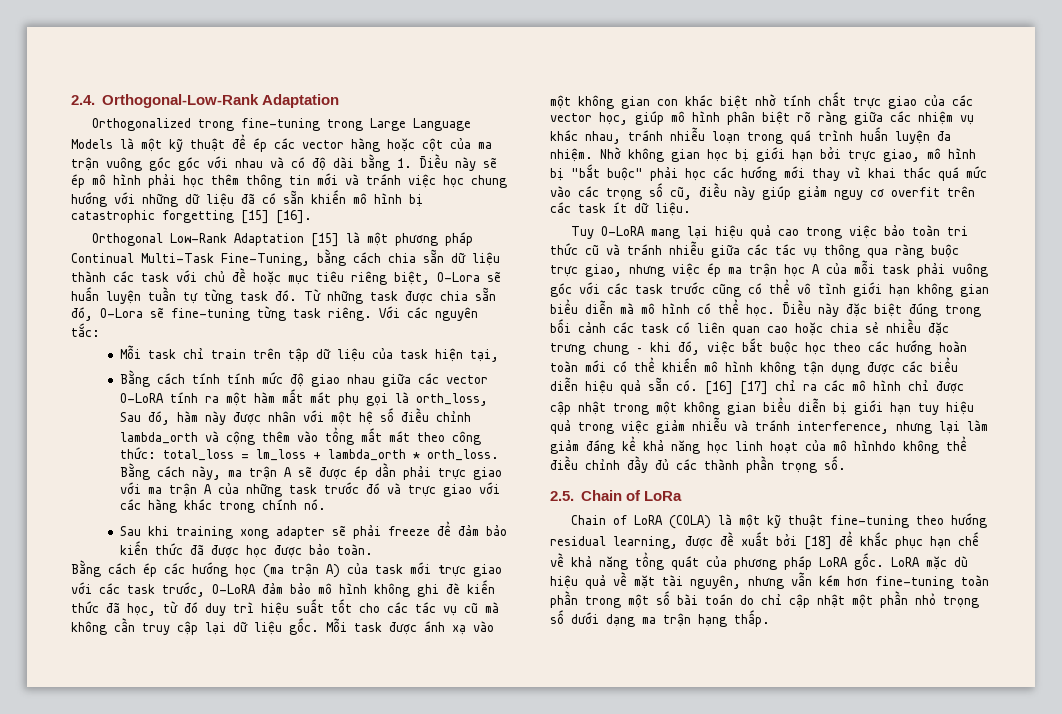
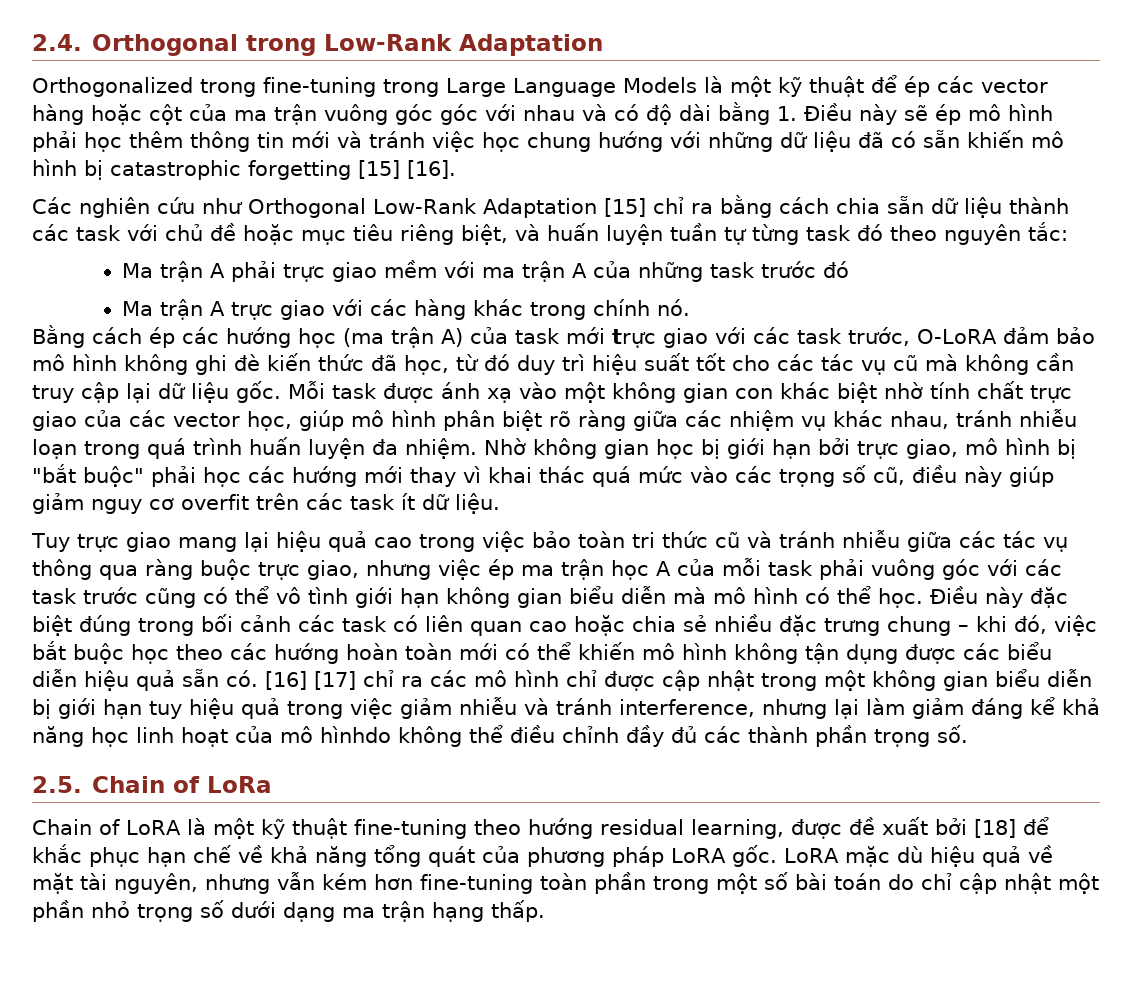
- 2.4. Orthogonal-Low-Rank Adaptation
+ 2.4. Orthogonal trong Low-Rank Adaptation
- Orthogonal Low-Rank Adaptation [15] là một phương pháp Continual Multi-Task Fine-Tuning, bằng cách chia sẵn dữ liệu thành các task với chủ đề hoặc mục tiêu riêng biệt, O-Lora sẽ huấn luyện tuần tự từng task đó. Từ những task được chia sẵn đó, O-Lora sẽ fine-tuning từng task riêng. Với các nguyên tắc:
- Mỗi task chỉ train trên tập dữ liệu của task hiện tại,
- Bằng cách tính tính mức độ giao nhau giữa các vector O-LoRA tính ra một hàm mất mát phụ gọi là orth_loss, Sau đó, hàm này được nhân với một hệ số điều chỉnh lambda_orth và cộng thêm vào tổng mất mát theo công thức: total_loss = lm_loss + lambda_orth * orth_loss. Bằng cách này, ma trận A sẽ được ép dần phải trực giao với ma trận A của những task trước đó và trực giao với các hàng khác trong chính nó.
+ Các nghiên cứu như Orthogonal Low-Rank Adaptation [15] chỉ ra bằng cách chia sẵn dữ liệu thành các task với chủ đề hoặc mục tiêu riêng biệt, và huấn luyện tuần tự từng task đó theo nguyên tắc:
+ Ma trận A phải trực giao mềm với ma trận A của những task trước đó
+ Ma trận A trực giao với các hàng khác trong chính nó.
- Sau khi training xong adapter sẽ phải freeze để đảm bảo kiến thức đã được học được bảo toàn.
- Tuy O-LoRA mang lại hiệu quả cao trong việc bảo toàn tri thức cũ và tránh nhiễu giữa các tác vụ thông qua ràng buộc trực giao, nhưng việc ép ma trận học A của mỗi task phải vuông góc với các task trước cũng có thể vô tình giới hạn không gian biểu diễn mà mô hình có thể học.
+ Tuy trực giao mang lại hiệu quả cao trong việc bảo toàn tri thức cũ và tránh nhiễu giữa các tác vụ thông qua ràng buộc trực giao, nhưng việc ép ma trận học A của mỗi task phải vuông góc với các task trước cũng có thể vô tình giới hạn không gian biểu diễn mà mô hình có thể học.
- Chain of LoRA (COLA) là một kỹ thuật fine-tuning theo hướng residual learning, được đề xuất bởi [18] để khắc phục hạn chế về khả năng tổng quát của phương pháp LoRA gốc.
+ Chain of LoRA là một kỹ thuật fine-tuning theo hướng residual learning, được đề xuất bởi [18] để khắc phục hạn chế về khả năng tổng quát của phương pháp LoRA gốc.

